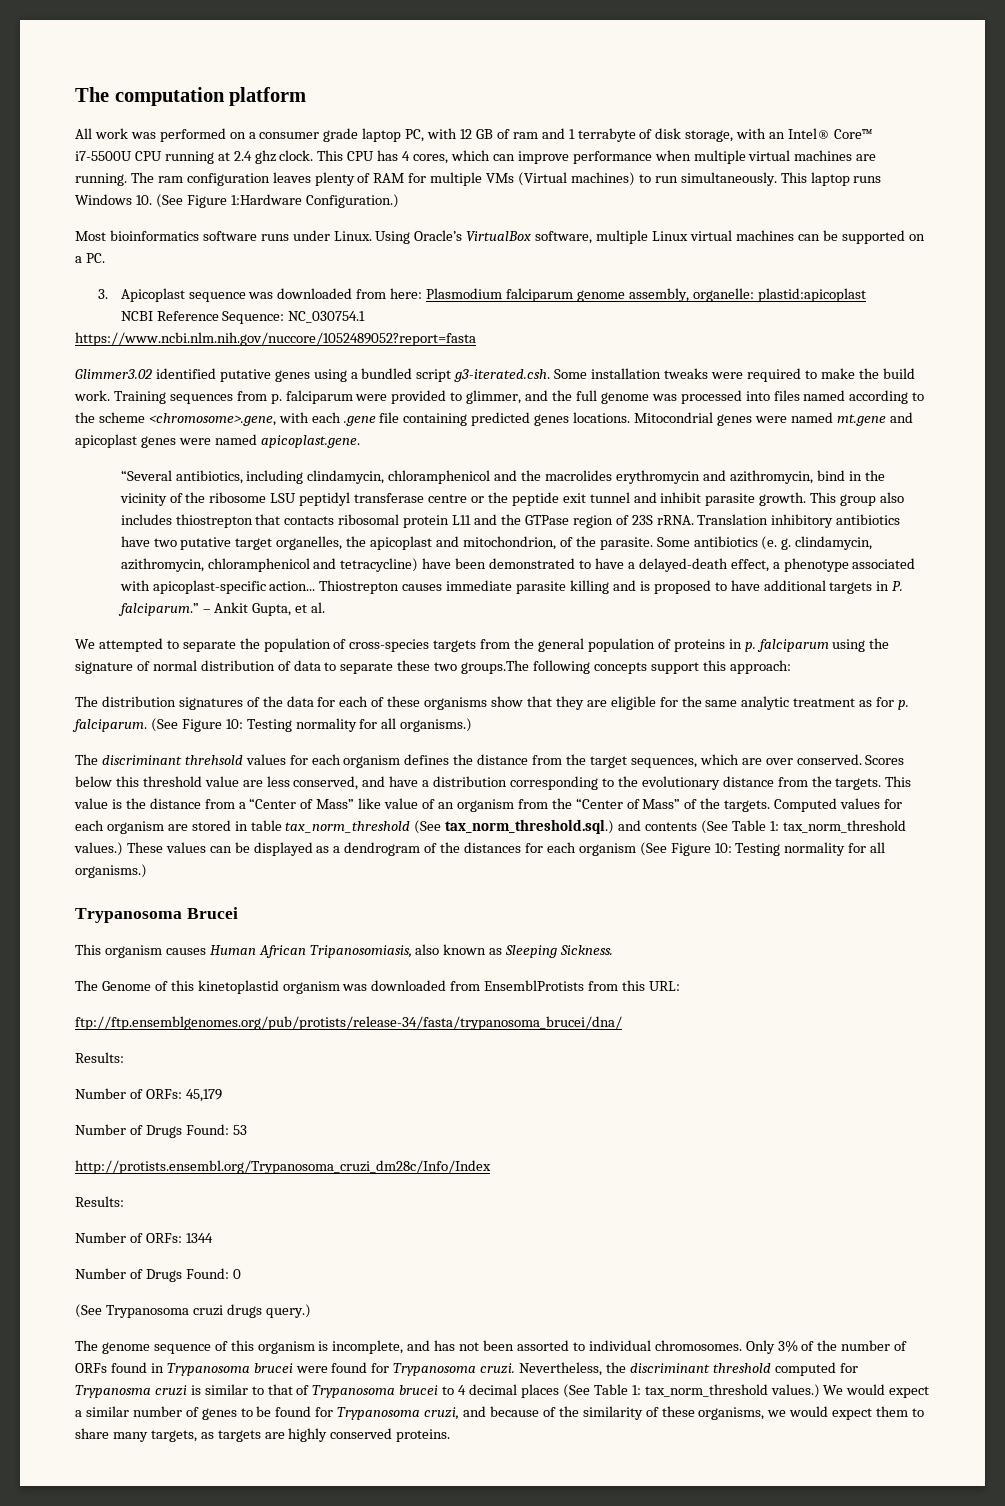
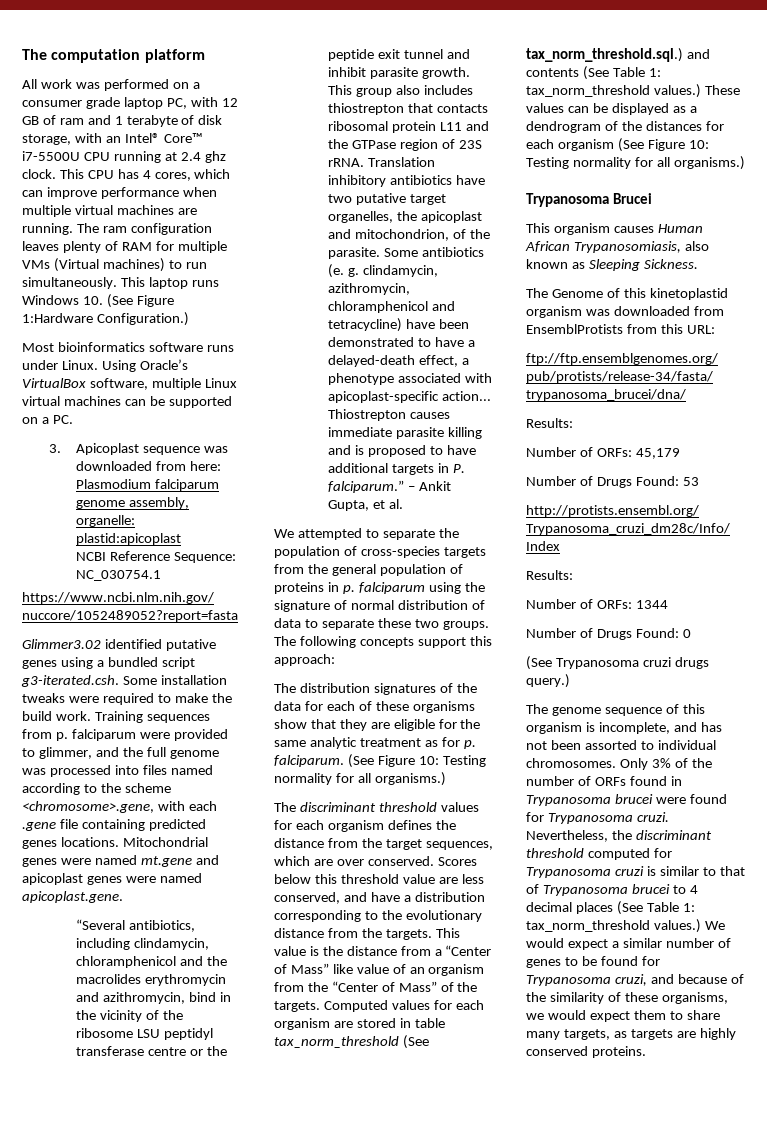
- All work was performed on a consumer grade laptop PC, with 12 GB of ram and 1 terrabyte of disk storage, with an Intel® Core™ i7-5500U CPU running at 2.4 ghz clock.
+ All work was performed on a consumer grade laptop PC, with 12 GB of ram and 1 terabyte of disk storage, with an Intel® Core™ i7-5500U CPU running at 2.4 ghz clock.
- Mitocondrial genes were named mt.gene and apicoplast genes were named apicoplast.gene.
+ Mitochondrial genes were named mt.gene and apicoplast genes were named apicoplast.gene.
- We attempted to separate the population of cross-species targets from the general population of proteins in p. falciparum using the signature of normal distribution of data to separate these two groups.The following concepts support this approach:
+ We attempted to separate the population of cross-species targets from the general population of proteins in p. falciparum using the signature of normal distribution of data to separate these two groups. The following concepts support this approach:
- The discriminant threhsold values for each organism defines the distance from the target sequences, which are over conserved.
+ The discriminant threshold values for each organism defines the distance from the target sequences, which are over conserved.
- This organism causes Human African Tripanosomiasis, also known as Sleeping Sickness.
+ This organism causes Human African Trypanosomiasis, also known as Sleeping Sickness.
- Nevertheless, the discriminant threshold computed for Trypanosma cruzi is similar to that of Trypanosoma brucei to 4 decimal places (See Table 1: tax_norm_threshold values.)
+ Nevertheless, the discriminant threshold computed for Trypanosoma cruzi is similar to that of Trypanosoma brucei to 4 decimal places (See Table 1: tax_norm_threshold values.)

